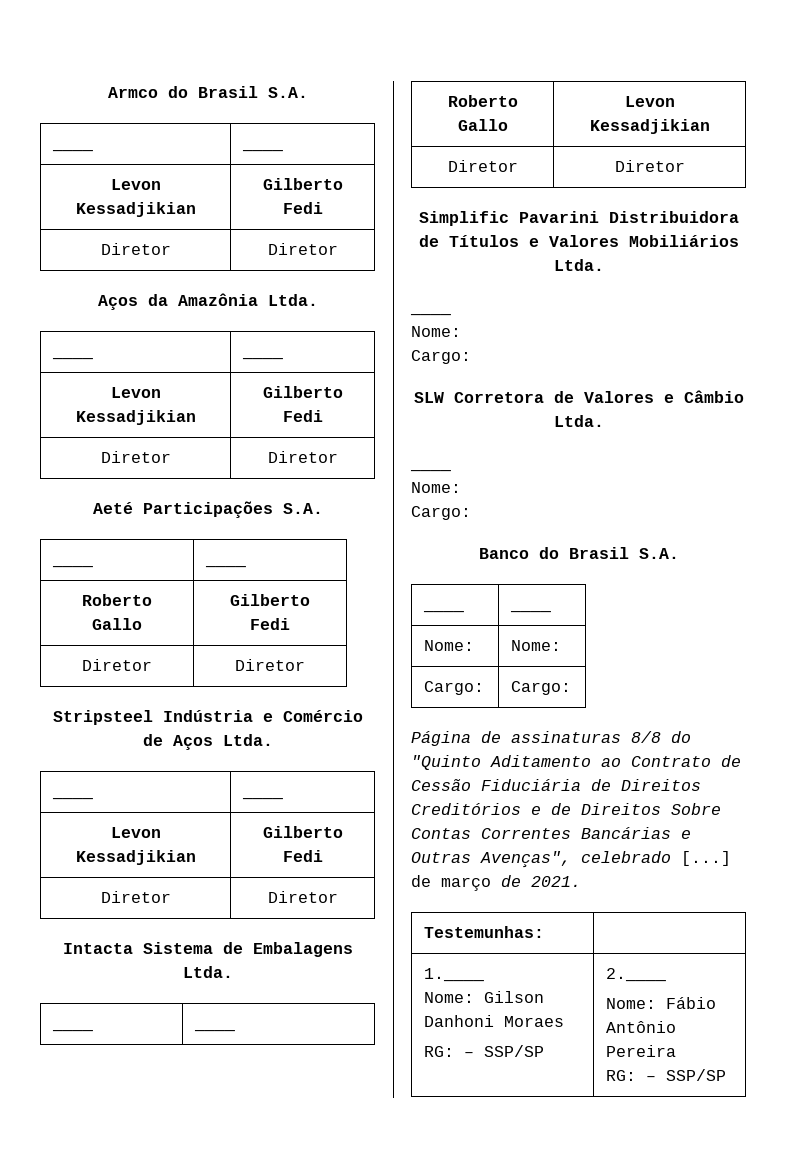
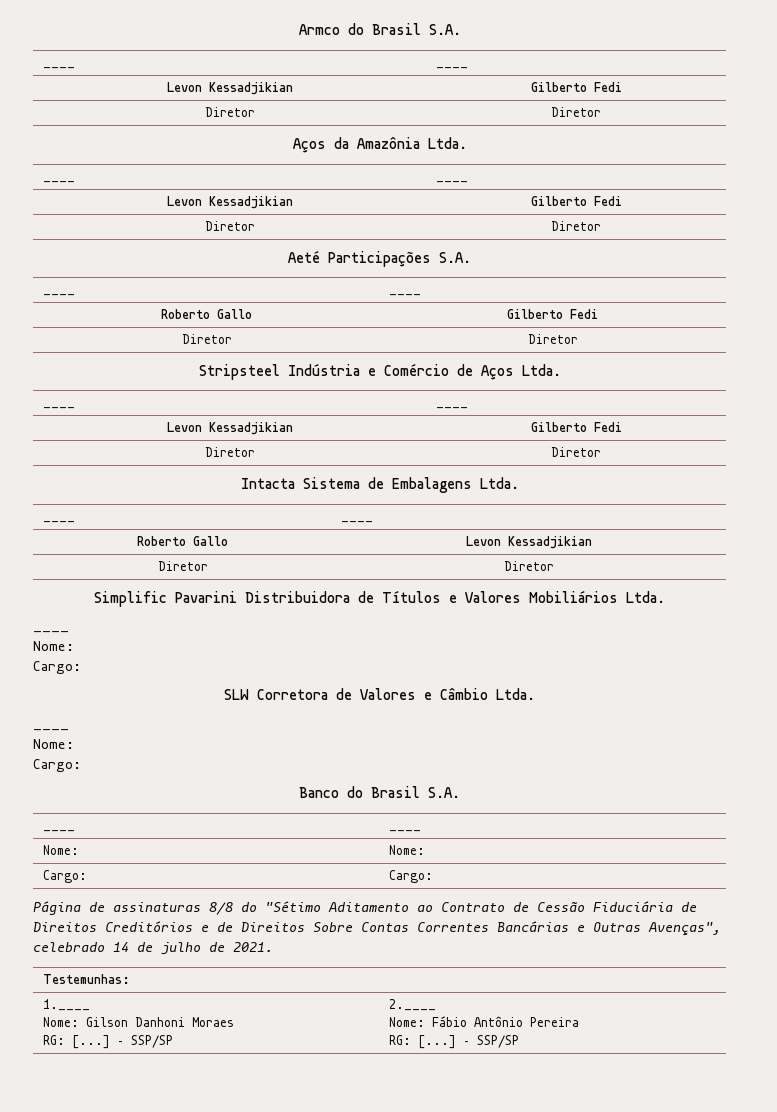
- Página de assinaturas 8/8 do "Quinto Aditamento ao Contrato de Cessão Fiduciária de Direitos Creditórios e de Direitos Sobre Contas Correntes Bancárias e Outras Avenças", celebrado [...] de março de 2021.
+ Página de assinaturas 8/8 do "Sétimo Aditamento ao Contrato de Cessão Fiduciária de Direitos Creditórios e de Direitos Sobre Contas Correntes Bancárias e Outras Avenças", celebrado 14 de julho de 2021.
  1.____
  Nome: Gilson Danhoni Moraes
- RG: – SSP/SP | 2.____
+ RG: [...] – SSP/SP | 2.____
  Nome: Fábio Antônio Pereira
- RG: – SSP/SP
+ RG: [...] – SSP/SP

